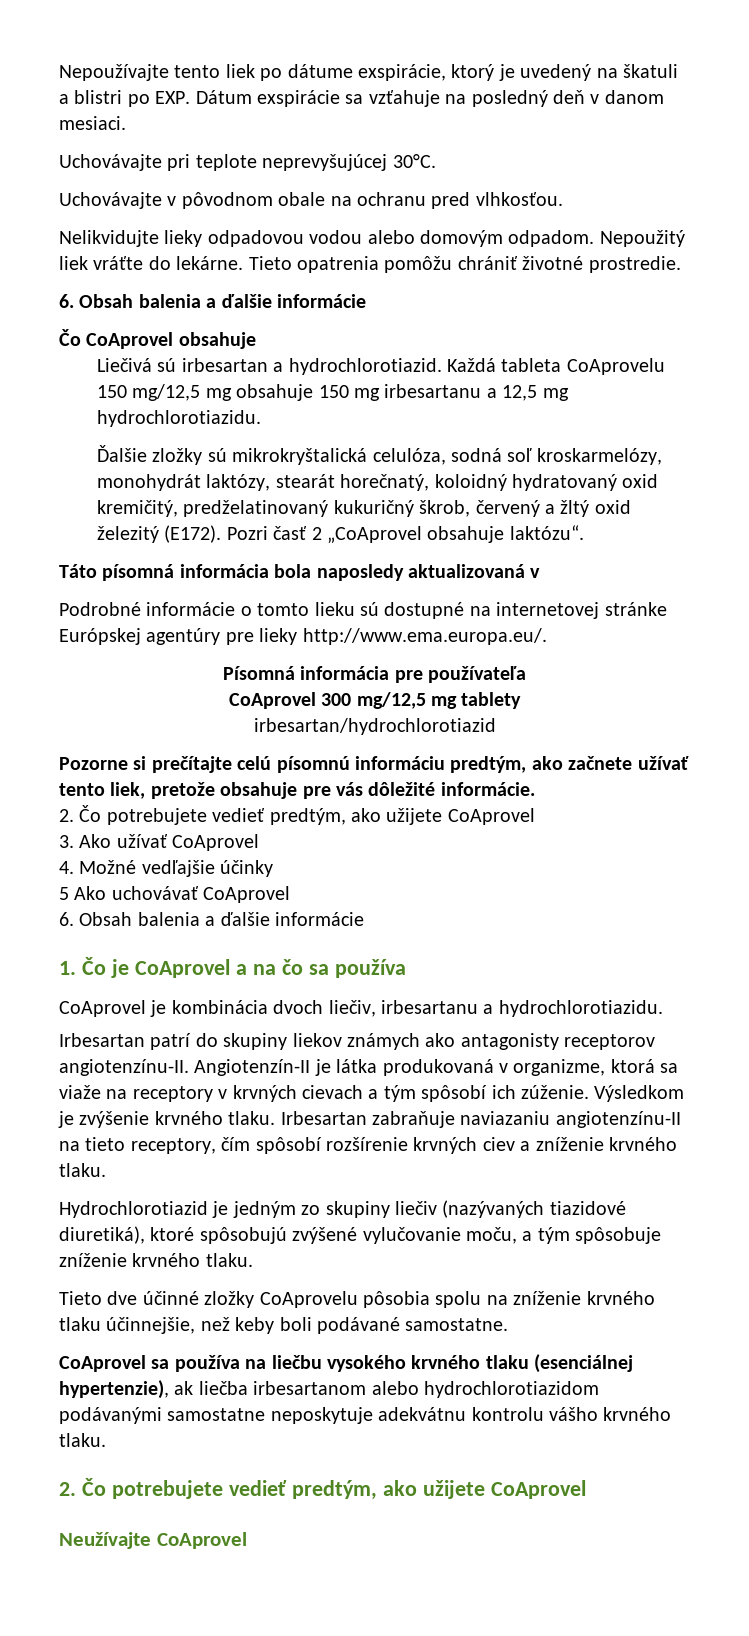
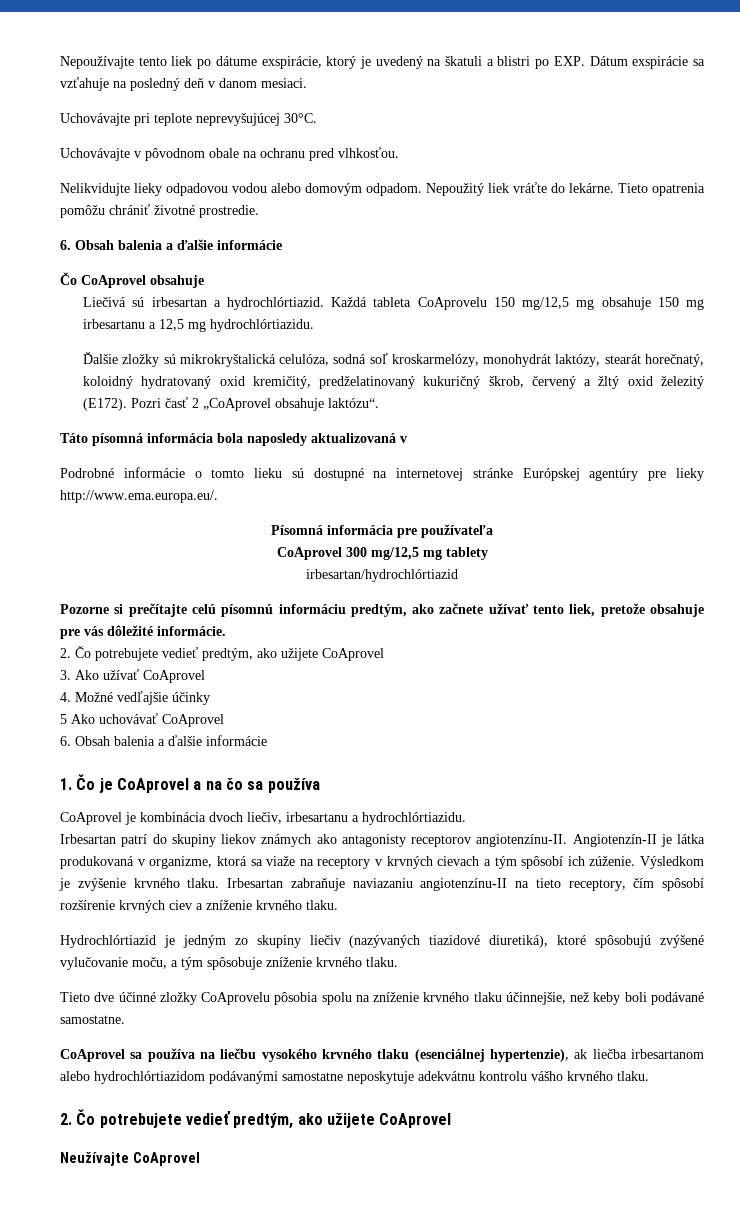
- Liečivá sú irbesartan a hydrochlorotiazid.
+ Liečivá sú irbesartan a hydrochlórtiazid.
- Každá tableta CoAprovelu 150 mg/12,5 mg obsahuje 150 mg irbesartanu a 12,5 mg hydrochlorotiazidu.
+ Každá tableta CoAprovelu 150 mg/12,5 mg obsahuje 150 mg irbesartanu a 12,5 mg hydrochlórtiazidu.
- irbesartan/hydrochlorotiazid
+ irbesartan/hydrochlórtiazid
- CoAprovel je kombinácia dvoch liečiv, irbesartanu a hydrochlorotiazidu.
+ CoAprovel je kombinácia dvoch liečiv, irbesartanu a hydrochlórtiazidu.
- Hydrochlorotiazid je jedným zo skupiny liečiv (nazývaných tiazidové diuretiká), ktoré spôsobujú zvýšené vylučovanie moču, a tým spôsobuje zníženie krvného tlaku.
+ Hydrochlórtiazid je jedným zo skupiny liečiv (nazývaných tiazidové diuretiká), ktoré spôsobujú zvýšené vylučovanie moču, a tým spôsobuje zníženie krvného tlaku.
- CoAprovel sa používa na liečbu vysokého krvného tlaku (esenciálnej hypertenzie), ak liečba irbesartanom alebo hydrochlorotiazidom podávanými samostatne neposkytuje adekvátnu kontrolu vášho krvného tlaku.
+ CoAprovel sa používa na liečbu vysokého krvného tlaku (esenciálnej hypertenzie), ak liečba irbesartanom alebo hydrochlórtiazidom podávanými samostatne neposkytuje adekvátnu kontrolu vášho krvného tlaku.

